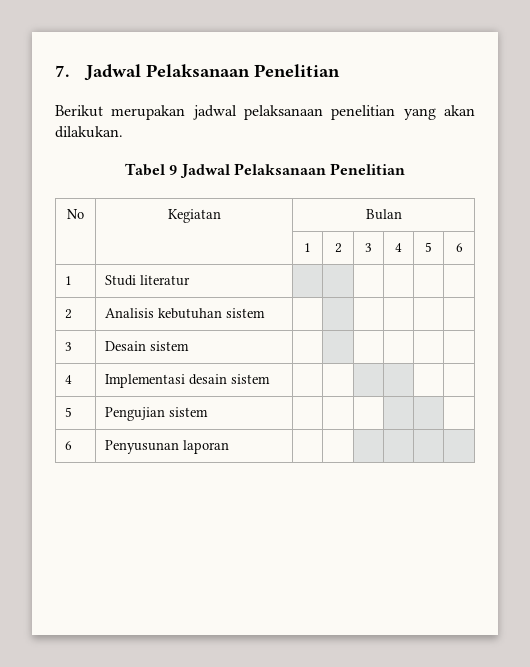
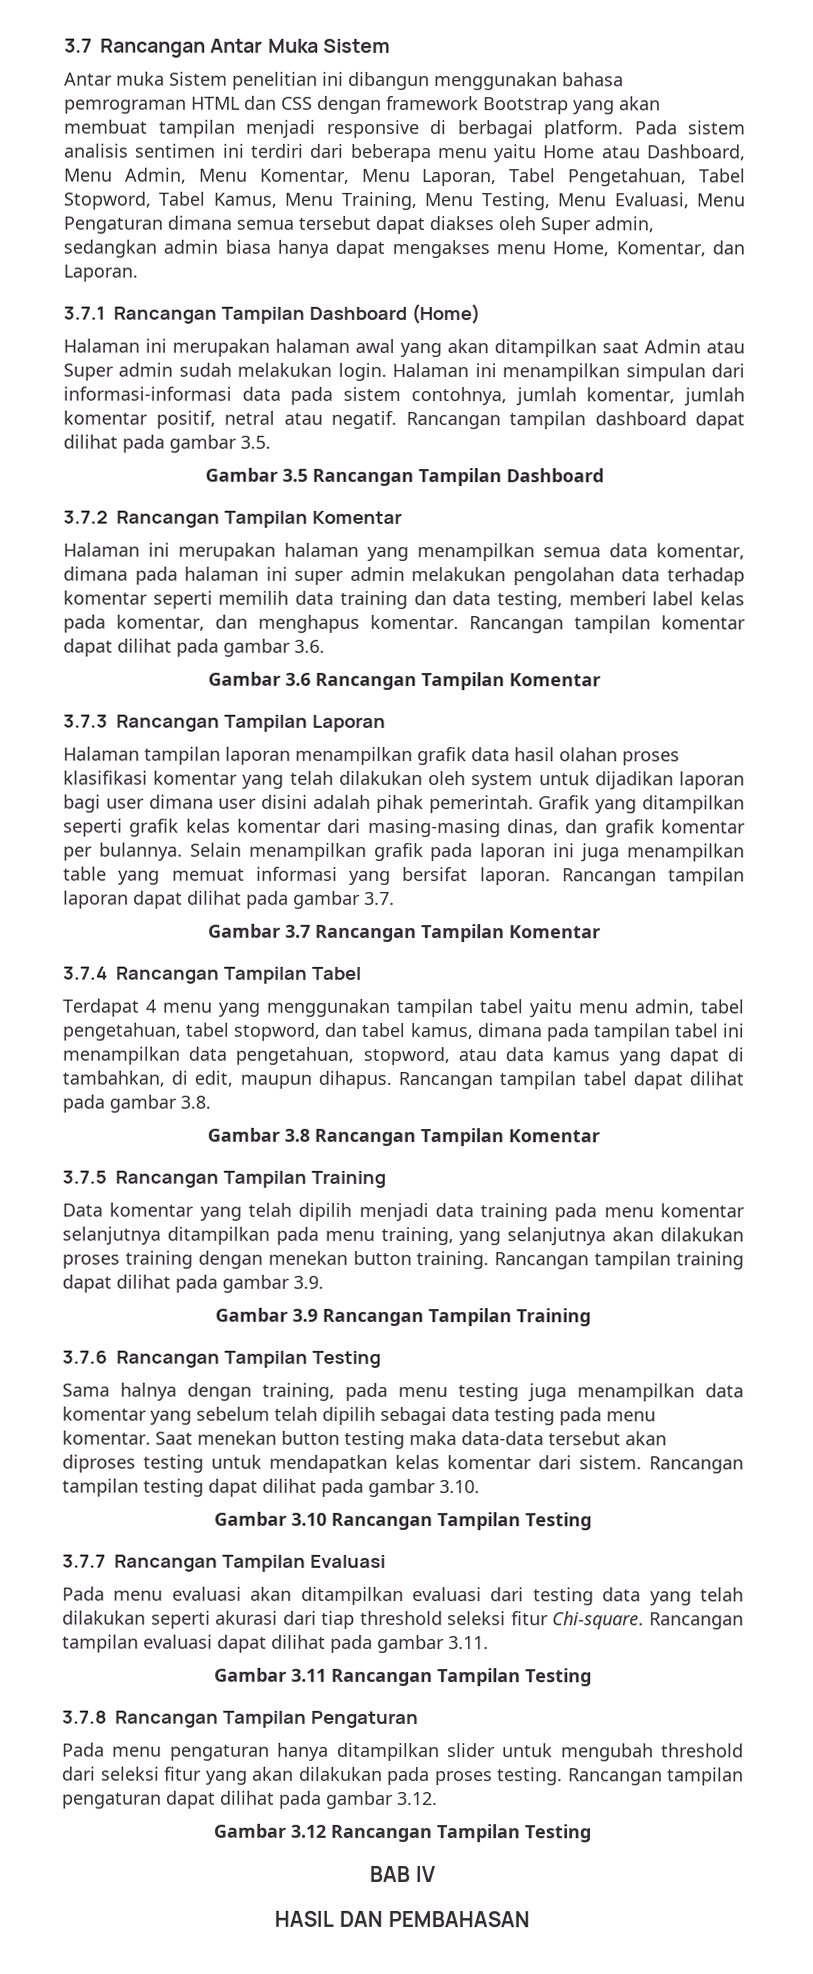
- 7. Jadwal Pelaksanaan Penelitian
- Berikut merupakan jadwal pelaksanaan penelitian yang akan dilakukan.
- Tabel 9 Jadwal Pelaksanaan Penelitian
- No | Kegiatan | Bulan
- | | 1 | 2 | 3 | 4 | 5 | 6
- 1 | Studi literatur | | | | | |
- 2 | Analisis kebutuhan sistem | | | | | |
- 3 | Desain sistem | | | | | |
- 4 | Implementasi desain sistem | | | | | |
- 5 | Pengujian sistem | | | | | |
- 6 | Penyusunan laporan | | | | | |
+ 3.7 Rancangan Antar Muka Sistem
+ Antar muka Sistem penelitian ini dibangun menggunakan bahasa pemrograman HTML dan CSS dengan framework Bootstrap yang akan membuat tampilan menjadi responsive di berbagai platform. Pada sistem analisis sentimen ini terdiri dari beberapa menu yaitu Home atau Dashboard, Menu Admin, Menu Komentar, Menu Laporan, Tabel Pengetahuan, Tabel Stopword, Tabel Kamus, Menu Training, Menu Testing, Menu Evaluasi, Menu Pengaturan dimana semua tersebut dapat diakses oleh Super admin, sedangkan admin biasa hanya dapat mengakses menu Home, Komentar, dan Laporan.
+ 3.7.1 Rancangan Tampilan Dashboard (Home)
+ Halaman ini merupakan halaman awal yang akan ditampilkan saat Admin atau Super admin sudah melakukan login. Halaman ini menampilkan simpulan dari informasi-informasi data pada sistem contohnya, jumlah komentar, jumlah komentar positif, netral atau negatif. Rancangan tampilan dashboard dapat dilihat pada gambar 3.5.
+ Gambar 3.5 Rancangan Tampilan Dashboard
+ 3.7.2 Rancangan Tampilan Komentar
+ Halaman ini merupakan halaman yang menampilkan semua data komentar, dimana pada halaman ini super admin melakukan pengolahan data terhadap komentar seperti memilih data training dan data testing, memberi label kelas pada komentar, dan menghapus komentar. Rancangan tampilan komentar dapat dilihat pada gambar 3.6.
+ Gambar 3.6 Rancangan Tampilan Komentar
+ 3.7.3 Rancangan Tampilan Laporan
+ Halaman tampilan laporan menampilkan grafik data hasil olahan proses klasifikasi komentar yang telah dilakukan oleh system untuk dijadikan laporan bagi user dimana user disini adalah pihak pemerintah. Grafik yang ditampilkan seperti grafik kelas komentar dari masing-masing dinas, dan grafik komentar per bulannya. Selain menampilkan grafik pada laporan ini juga menampilkan table yang memuat informasi yang bersifat laporan. Rancangan tampilan laporan dapat dilihat pada gambar 3.7.
+ Gambar 3.7 Rancangan Tampilan Komentar
+ 3.7.4 Rancangan Tampilan Tabel
+ Terdapat 4 menu yang menggunakan tampilan tabel yaitu menu admin, tabel pengetahuan, tabel stopword, dan tabel kamus, dimana pada tampilan tabel ini menampilkan data pengetahuan, stopword, atau data kamus yang dapat di tambahkan, di edit, maupun dihapus. Rancangan tampilan tabel dapat dilihat pada gambar 3.8.
+ Gambar 3.8 Rancangan Tampilan Komentar
+ 3.7.5 Rancangan Tampilan Training
+ Data komentar yang telah dipilih menjadi data training pada menu komentar selanjutnya ditampilkan pada menu training, yang selanjutnya akan dilakukan proses training dengan menekan button training. Rancangan tampilan training dapat dilihat pada gambar 3.9.
+ Gambar 3.9 Rancangan Tampilan Training
+ 3.7.6 Rancangan Tampilan Testing
+ Sama halnya dengan training, pada menu testing juga menampilkan data komentar yang sebelum telah dipilih sebagai data testing pada menu komentar. Saat menekan button testing maka data-data tersebut akan diproses testing untuk mendapatkan kelas komentar dari sistem. Rancangan tampilan testing dapat dilihat pada gambar 3.10.
+ Gambar 3.10 Rancangan Tampilan Testing
+ 3.7.7 Rancangan Tampilan Evaluasi
+ Pada menu evaluasi akan ditampilkan evaluasi dari testing data yang telah dilakukan seperti akurasi dari tiap threshold seleksi fitur Chi-square. Rancangan tampilan evaluasi dapat dilihat pada gambar 3.11.
+ Gambar 3.11 Rancangan Tampilan Testing
+ 3.7.8 Rancangan Tampilan Pengaturan
+ Pada menu pengaturan hanya ditampilkan slider untuk mengubah threshold dari seleksi fitur yang akan dilakukan pada proses testing. Rancangan tampilan pengaturan dapat dilihat pada gambar 3.12.
+ Gambar 3.12 Rancangan Tampilan Testing
+ BAB IV
+ HASIL DAN PEMBAHASAN

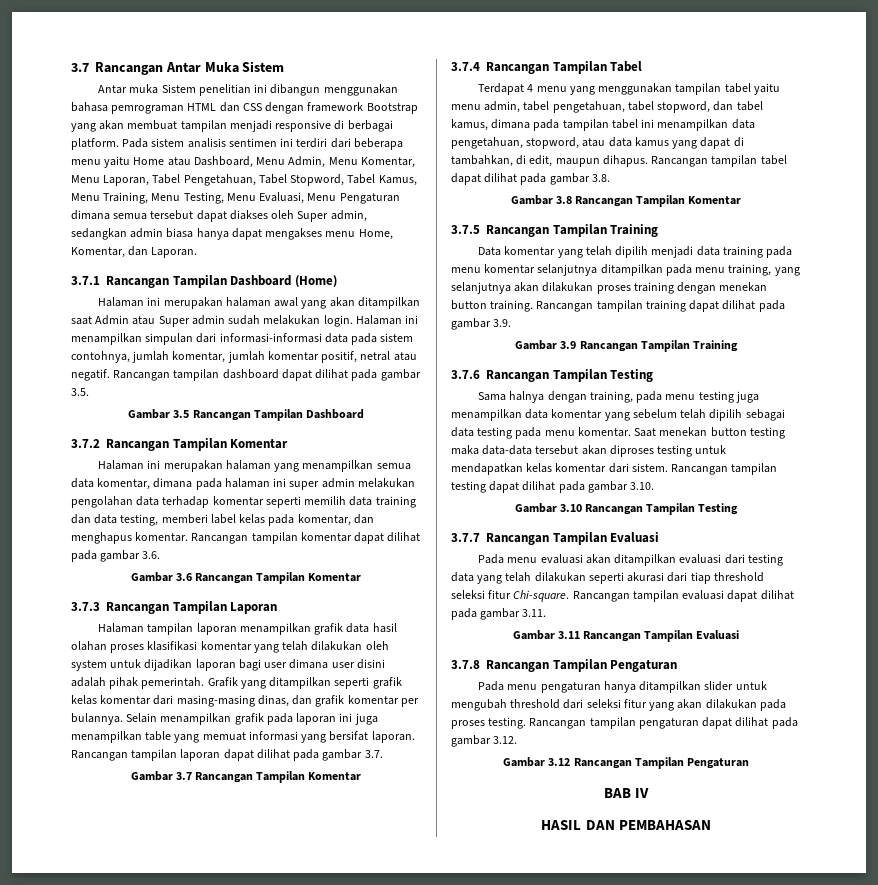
- Gambar 3.11 Rancangan Tampilan Testing
+ Gambar 3.11 Rancangan Tampilan Evaluasi
- Gambar 3.12 Rancangan Tampilan Testing
+ Gambar 3.12 Rancangan Tampilan Pengaturan

